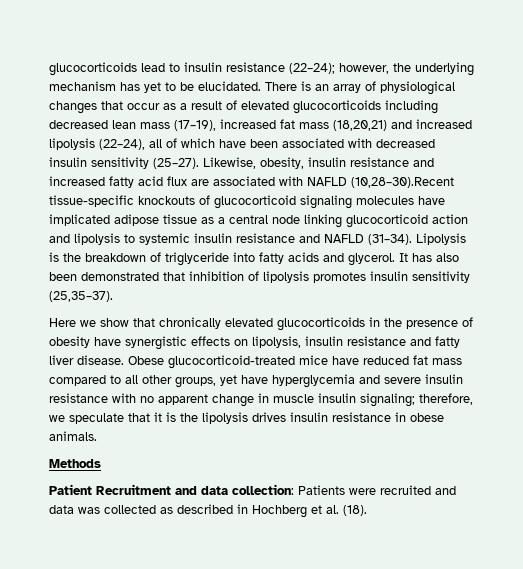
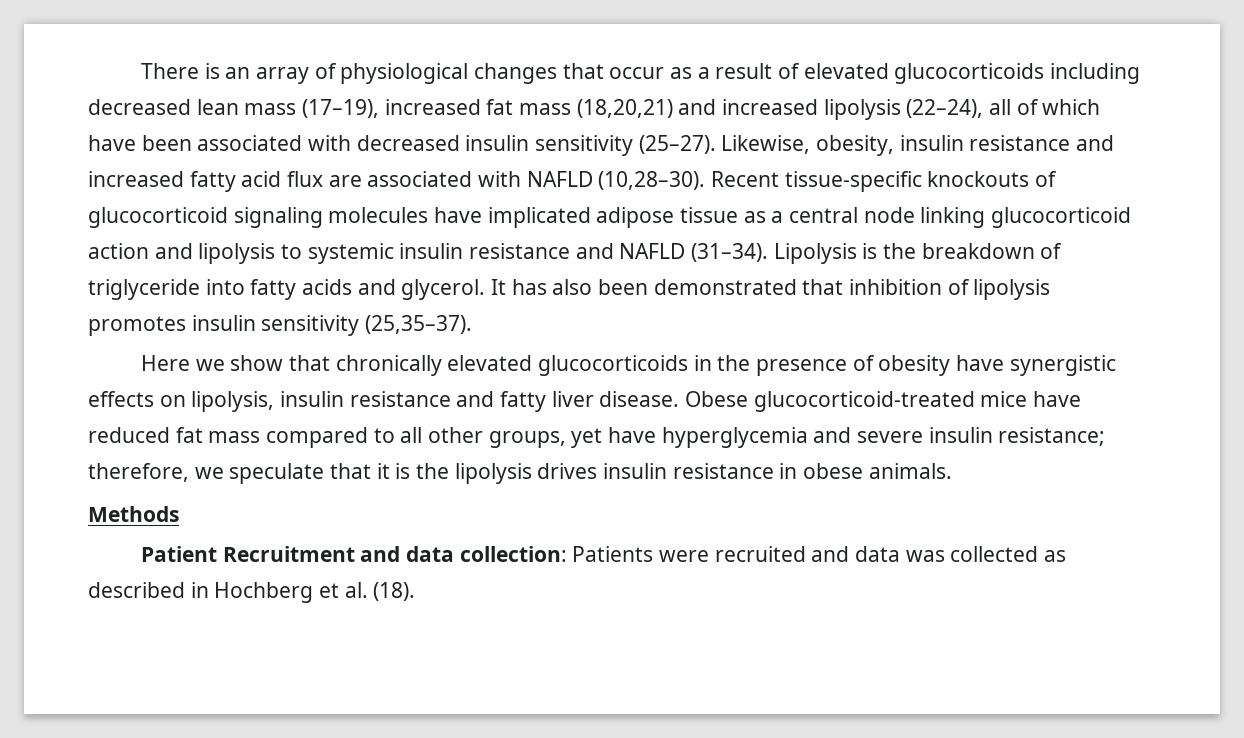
- glucocorticoids lead to insulin resistance (22–24); however, the underlying mechanism has yet to be elucidated.
- Likewise, obesity, insulin resistance and increased fatty acid flux are associated with NAFLD (10,28–30).Recent tissue-specific knockouts of glucocorticoid signaling molecules have implicated adipose tissue as a central node linking glucocorticoid action and lipolysis to systemic insulin resistance and NAFLD (31–34).
+ Likewise, obesity, insulin resistance and increased fatty acid flux are associated with NAFLD (10,28–30). Recent tissue-specific knockouts of glucocorticoid signaling molecules have implicated adipose tissue as a central node linking glucocorticoid action and lipolysis to systemic insulin resistance and NAFLD (31–34).
- Obese glucocorticoid-treated mice have reduced fat mass compared to all other groups, yet have hyperglycemia and severe insulin resistance with no apparent change in muscle insulin signaling; therefore, we speculate that it is the lipolysis drives insulin resistance in obese animals.
+ Obese glucocorticoid-treated mice have reduced fat mass compared to all other groups, yet have hyperglycemia and severe insulin resistance; therefore, we speculate that it is the lipolysis drives insulin resistance in obese animals.

